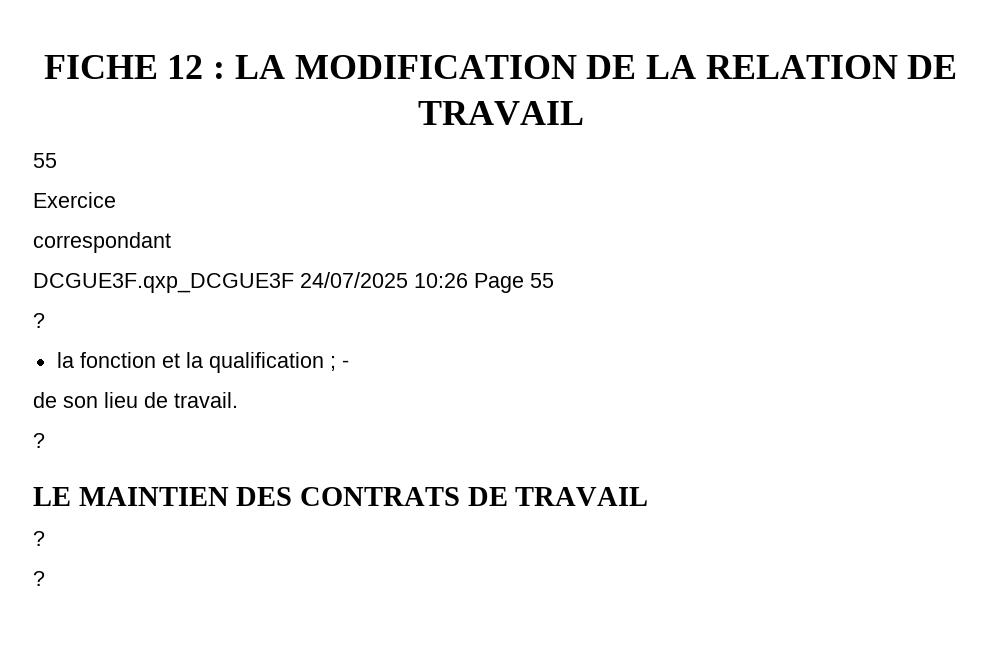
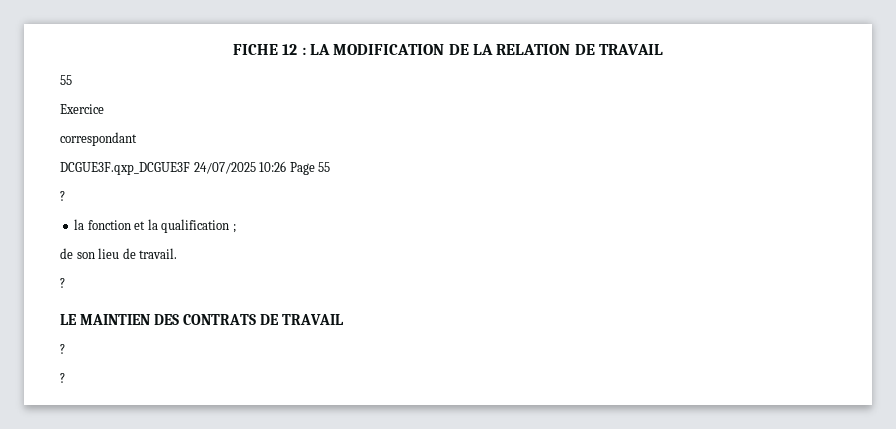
- la fonction et la qualification ; -
+ la fonction et la qualification ;

